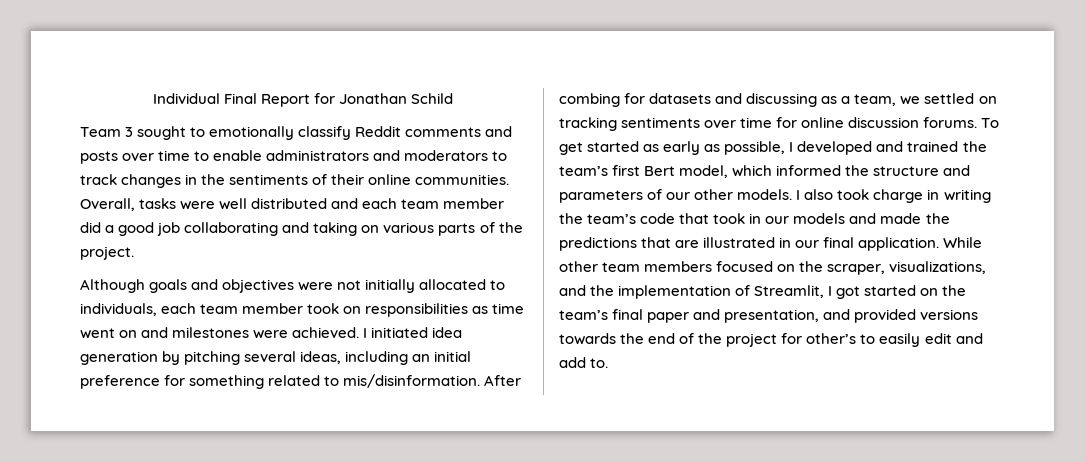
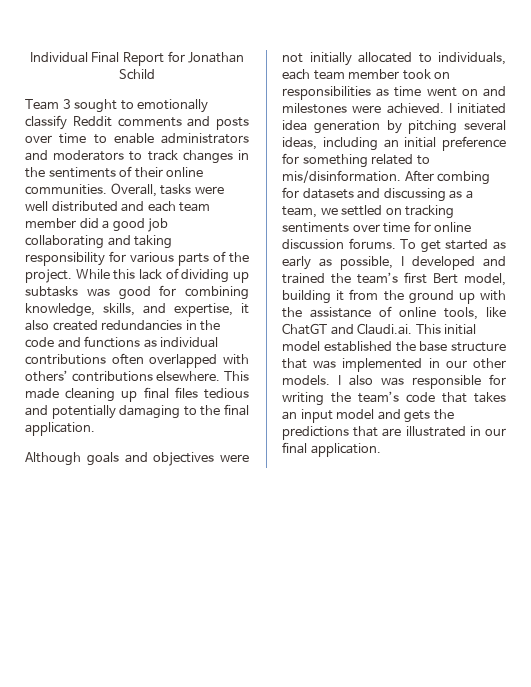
- Overall, tasks were well distributed and each team member did a good job collaborating and taking on various parts of the project.
+ Overall, tasks were well distributed and each team member did a good job collaborating and taking responsibility for various parts of the project. While this lack of dividing up subtasks was good for combining knowledge, skills, and expertise, it also created redundancies in the code and functions as individual contributions often overlapped with others’ contributions elsewhere. This made cleaning up final files tedious and potentially damaging to the final application.
- To get started as early as possible, I developed and trained the team’s first Bert model, which informed the structure and parameters of our other models.
+ To get started as early as possible, I developed and trained the team’s first Bert model, building it from the ground up with the assistance of online tools, like ChatGT and Claudi.ai. This initial model established the base structure that was implemented in our other models.
- I also took charge in writing the team’s code that took in our models and made the predictions that are illustrated in our final application. While other team members focused on the scraper, visualizations, and the implementation of Streamlit, I got started on the team’s final paper and presentation, and provided versions towards the end of the project for other’s to easily edit and add to.
+ I also was responsible for writing the team’s code that takes an input model and gets the predictions that are illustrated in our final application.

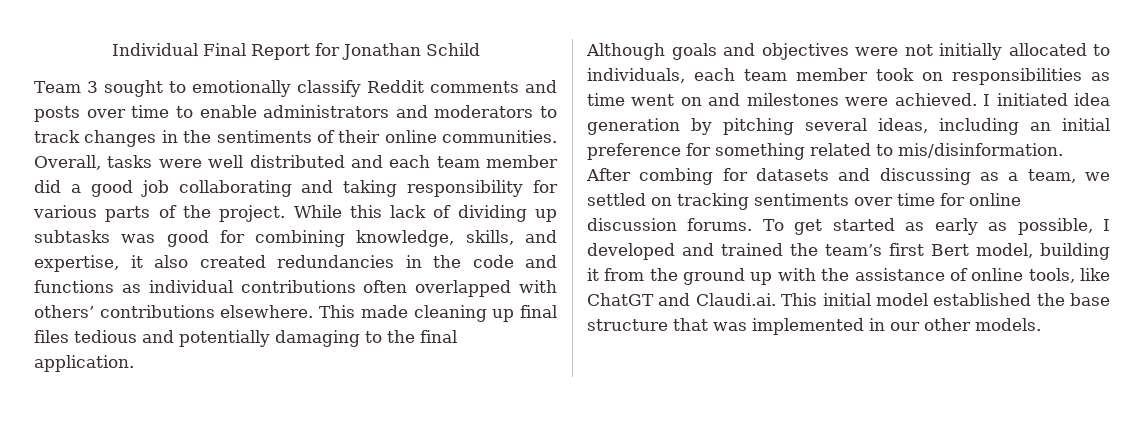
- I also was responsible for writing the team’s code that takes an input model and gets the predictions that are illustrated in our final application.

